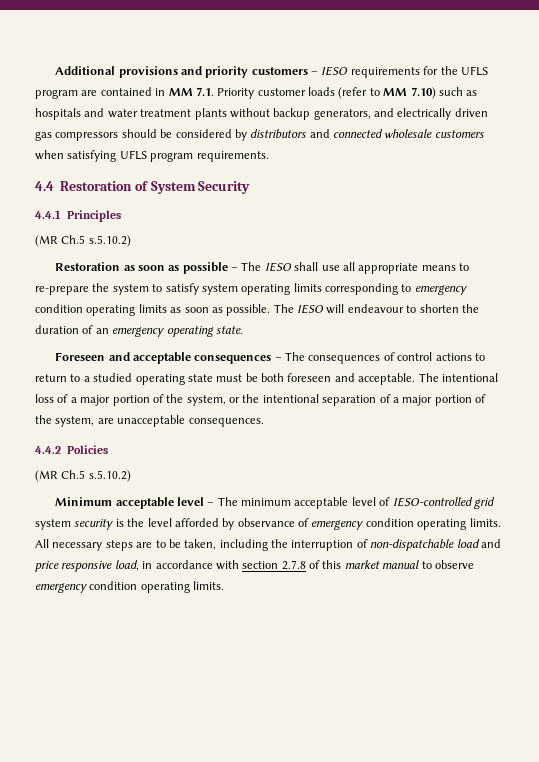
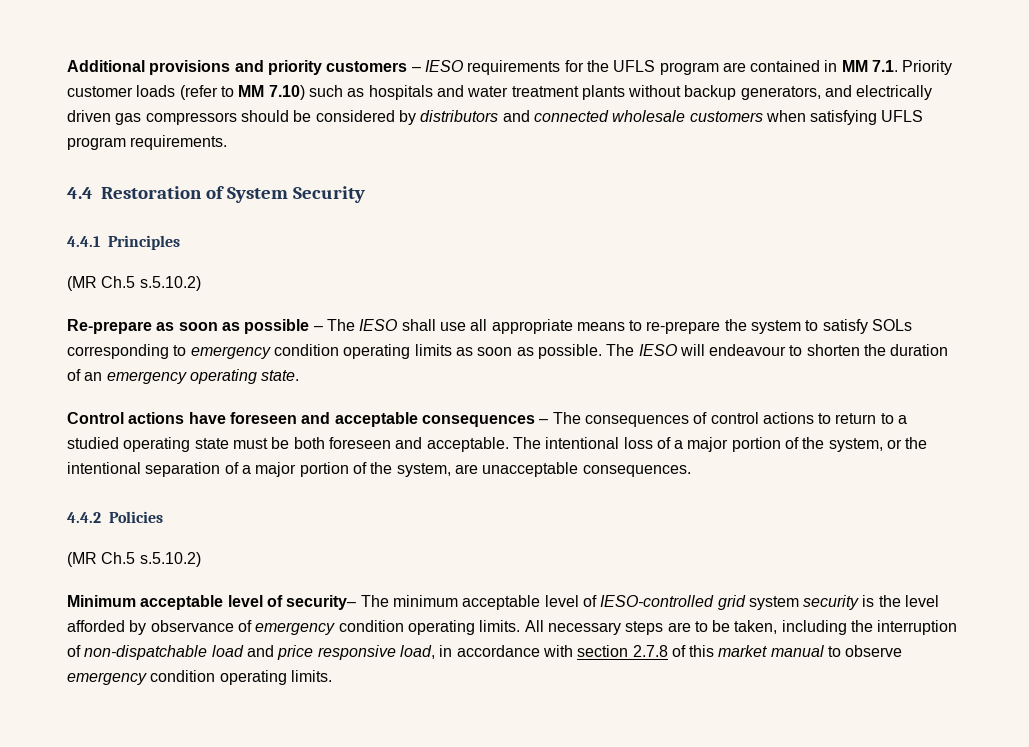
- Restoration as soon as possible – The IESO shall use all appropriate means to re-prepare the system to satisfy system operating limits corresponding to emergency condition operating limits as soon as possible.
+ Re-prepare as soon as possible – The IESO shall use all appropriate means to re-prepare the system to satisfy SOLs corresponding to emergency condition operating limits as soon as possible.
- Foreseen and acceptable consequences – The consequences of control actions to return to a studied operating state must be both foreseen and acceptable.
+ Control actions have foreseen and acceptable consequences – The consequences of control actions to return to a studied operating state must be both foreseen and acceptable.
- Minimum acceptable level – The minimum acceptable level of IESO-controlled grid system security is the level afforded by observance of emergency condition operating limits.
+ Minimum acceptable level of security– The minimum acceptable level of IESO-controlled grid system security is the level afforded by observance of emergency condition operating limits.

